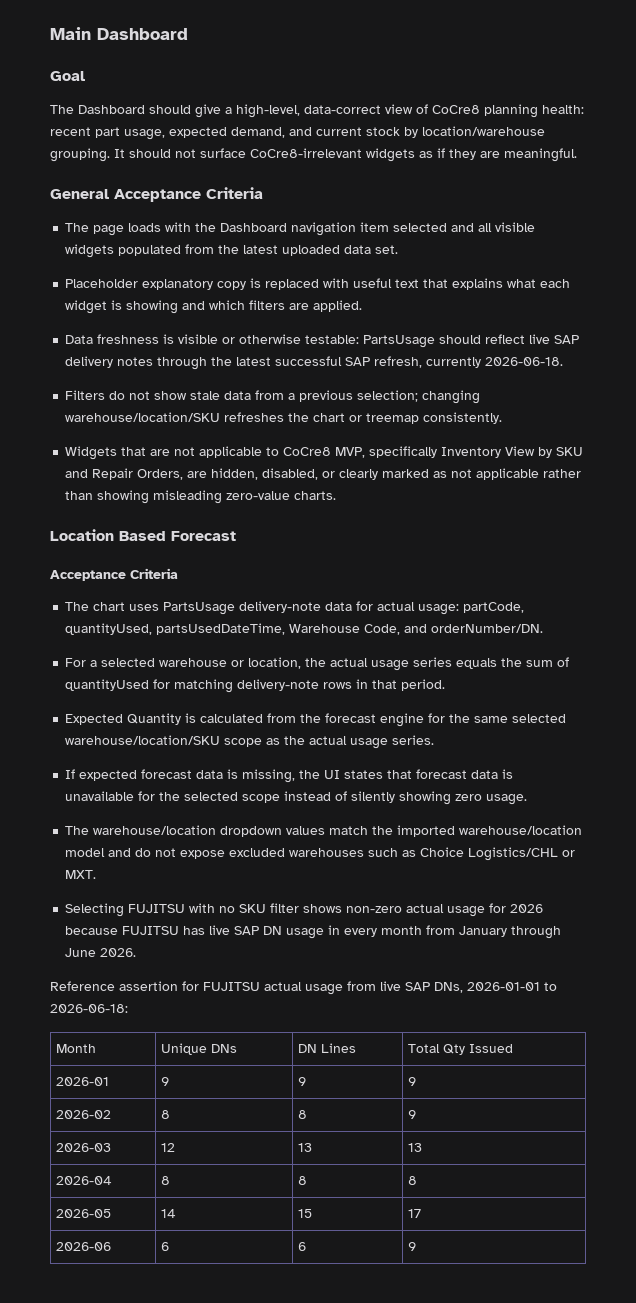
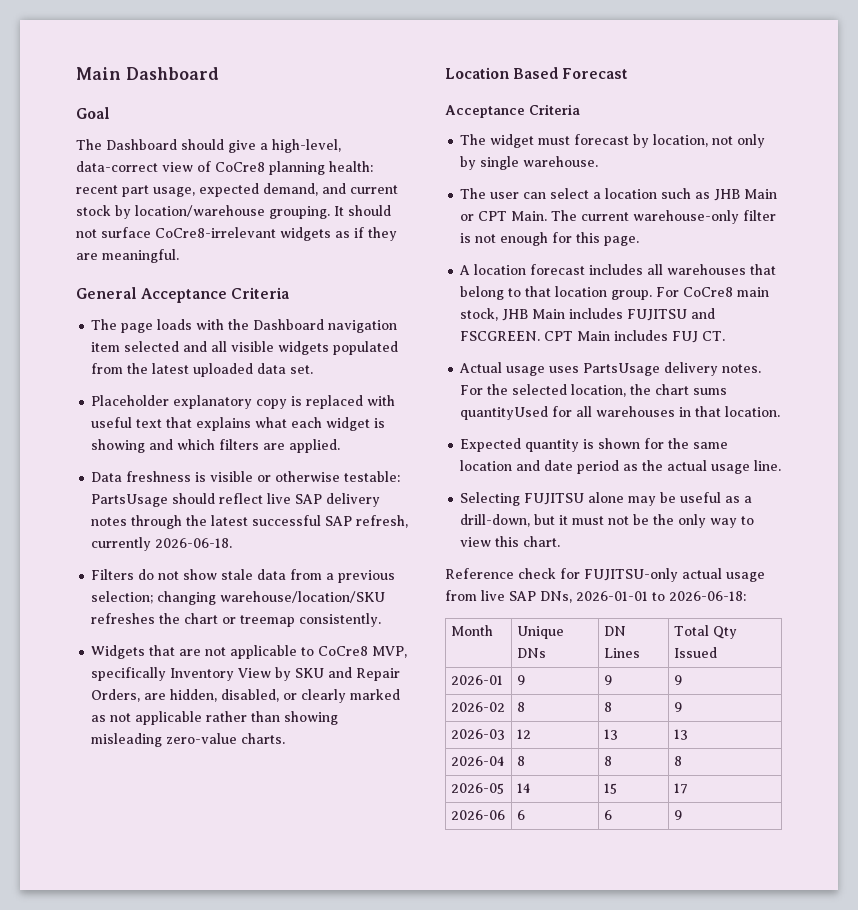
- The chart uses PartsUsage delivery-note data for actual usage: partCode, quantityUsed, partsUsedDateTime, Warehouse Code, and orderNumber/DN.
- For a selected warehouse or location, the actual usage series equals the sum of quantityUsed for matching delivery-note rows in that period.
+ The widget must forecast by location, not only by single warehouse.
+ The user can select a location such as JHB Main or CPT Main. The current warehouse-only filter is not enough for this page.
+ A location forecast includes all warehouses that belong to that location group. For CoCre8 main stock, JHB Main includes FUJITSU and FSCGREEN. CPT Main includes FUJ CT.
+ Actual usage uses PartsUsage delivery notes. For the selected location, the chart sums quantityUsed for all warehouses in that location.
- Expected Quantity is calculated from the forecast engine for the same selected warehouse/location/SKU scope as the actual usage series.
- If expected forecast data is missing, the UI states that forecast data is unavailable for the selected scope instead of silently showing zero usage.
- The warehouse/location dropdown values match the imported warehouse/location model and do not expose excluded warehouses such as Choice Logistics/CHL or MXT.
- Selecting FUJITSU with no SKU filter shows non-zero actual usage for 2026 because FUJITSU has live SAP DN usage in every month from January through June 2026.
- Reference assertion for FUJITSU actual usage from live SAP DNs, 2026-01-01 to 2026-06-18:
+ Expected quantity is shown for the same location and date period as the actual usage line.
+ Selecting FUJITSU alone may be useful as a drill-down, but it must not be the only way to view this chart.
+ Reference check for FUJITSU-only actual usage from live SAP DNs, 2026-01-01 to 2026-06-18:

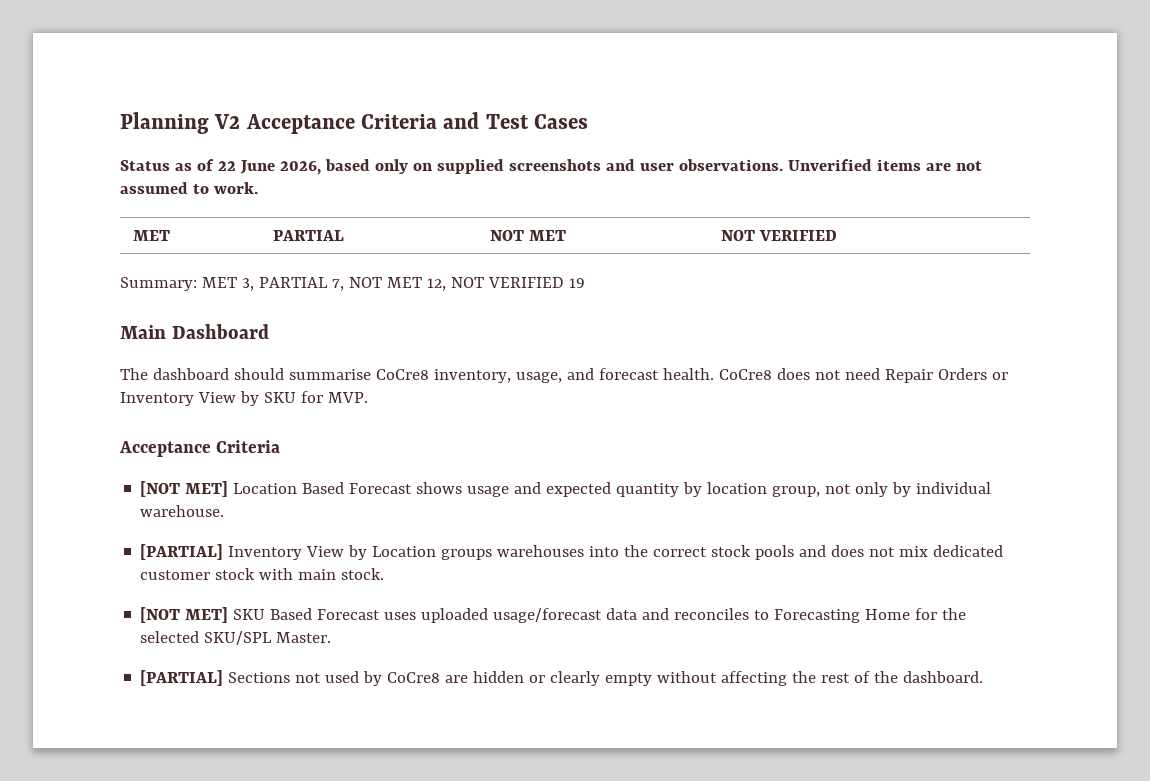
+ Planning V2 Acceptance Criteria and Test Cases
+ Status as of 22 June 2026, based only on supplied screenshots and user observations. Unverified items are not assumed to work.
+ MET | PARTIAL | NOT MET | NOT VERIFIED
+ Summary: MET 3, PARTIAL 7, NOT MET 12, NOT VERIFIED 19
- Goal
- The Dashboard should give a high-level, data-correct view of CoCre8 planning health: recent part usage, expected demand, and current stock by location/warehouse grouping. It should not surface CoCre8-irrelevant widgets as if they are meaningful.
- General Acceptance Criteria
- The page loads with the Dashboard navigation item selected and all visible widgets populated from the latest uploaded data set.
- Placeholder explanatory copy is replaced with useful text that explains what each widget is showing and which filters are applied.
- Data freshness is visible or otherwise testable: PartsUsage should reflect live SAP delivery notes through the latest successful SAP refresh, currently 2026-06-18.
- Filters do not show stale data from a previous selection; changing warehouse/location/SKU refreshes the chart or treemap consistently.
- Widgets that are not applicable to CoCre8 MVP, specifically Inventory View by SKU and Repair Orders, are hidden, disabled, or clearly marked as not applicable rather than showing misleading zero-value charts.
- Location Based Forecast
+ The dashboard should summarise CoCre8 inventory, usage, and forecast health. CoCre8 does not need Repair Orders or Inventory View by SKU for MVP.
  Acceptance Criteria
- The widget must forecast by location, not only by single warehouse.
+ [NOT MET] Location Based Forecast shows usage and expected quantity by location group, not only by individual warehouse.
- The user can select a location such as JHB Main or CPT Main. The current warehouse-only filter is not enough for this page.
- A location forecast includes all warehouses that belong to that location group. For CoCre8 main stock, JHB Main includes FUJITSU and FSCGREEN. CPT Main includes FUJ CT.
- Actual usage uses PartsUsage delivery notes. For the selected location, the chart sums quantityUsed for all warehouses in that location.
- Expected quantity is shown for the same location and date period as the actual usage line.
- Selecting FUJITSU alone may be useful as a drill-down, but it must not be the only way to view this chart.
- Reference check for FUJITSU-only actual usage from live SAP DNs, 2026-01-01 to 2026-06-18:
- Month | Unique DNs | DN Lines | Total Qty Issued
- 2026-01 | 9 | 9 | 9
- 2026-02 | 8 | 8 | 9
- 2026-03 | 12 | 13 | 13
- 2026-04 | 8 | 8 | 8
- 2026-05 | 14 | 15 | 17
- 2026-06 | 6 | 6 | 9
+ [PARTIAL] Inventory View by Location groups warehouses into the correct stock pools and does not mix dedicated customer stock with main stock.
+ [NOT MET] SKU Based Forecast uses uploaded usage/forecast data and reconciles to Forecasting Home for the selected SKU/SPL Master.
+ [PARTIAL] Sections not used by CoCre8 are hidden or clearly empty without affecting the rest of the dashboard.

